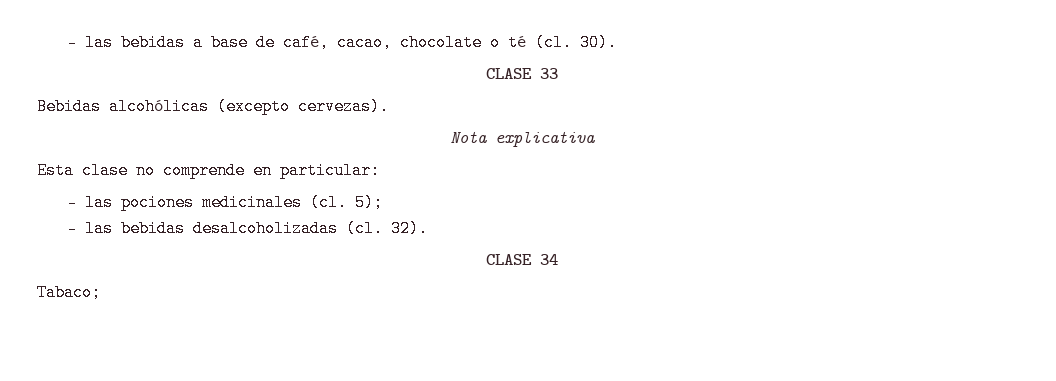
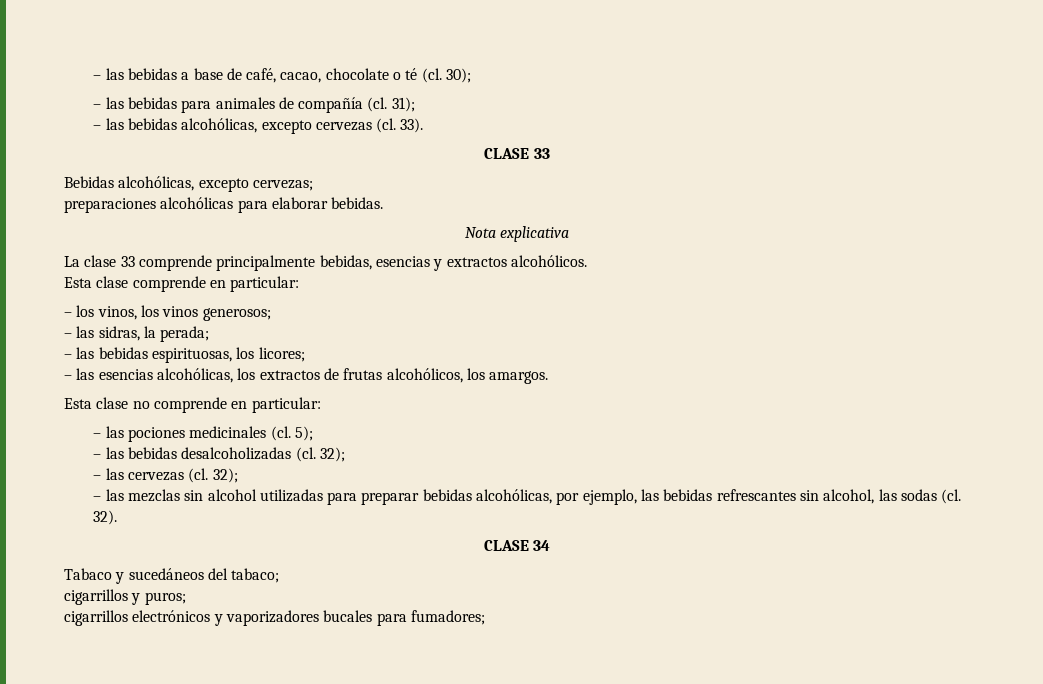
- 30).
+ 30);
+ – las bebidas para animales de compañía (cl. 31);
+ – las bebidas alcohólicas, excepto cervezas (cl. 33).
  CLASE 33
- Bebidas alcohólicas (excepto cervezas).
+ Bebidas alcohólicas, excepto cervezas;
+ preparaciones alcohólicas para elaborar bebidas.
  Nota explicativa
+ La clase 33 comprende principalmente bebidas, esencias y extractos alcohólicos.
+ Esta clase comprende en particular:
+ – los vinos, los vinos generosos;
+ – las sidras, la perada;
+ – las bebidas espirituosas, los licores;
+ – las esencias alcohólicas, los extractos de frutas alcohólicos, los amargos.
- – las bebidas desalcoholizadas (cl. 32).
+ – las bebidas desalcoholizadas (cl. 32);
+ – las cervezas (cl. 32);
+ – las mezclas sin alcohol utilizadas para preparar bebidas alcohólicas, por ejemplo, las bebidas refrescantes sin alcohol, las sodas (cl. 32).
  CLASE 34
- Tabaco;
+ Tabaco y sucedáneos del tabaco;
+ cigarrillos y puros;
+ cigarrillos electrónicos y vaporizadores bucales para fumadores;

